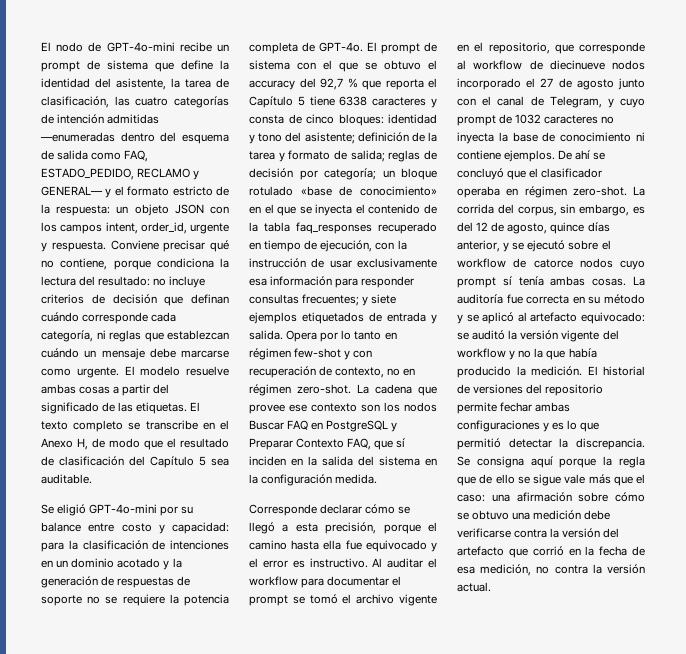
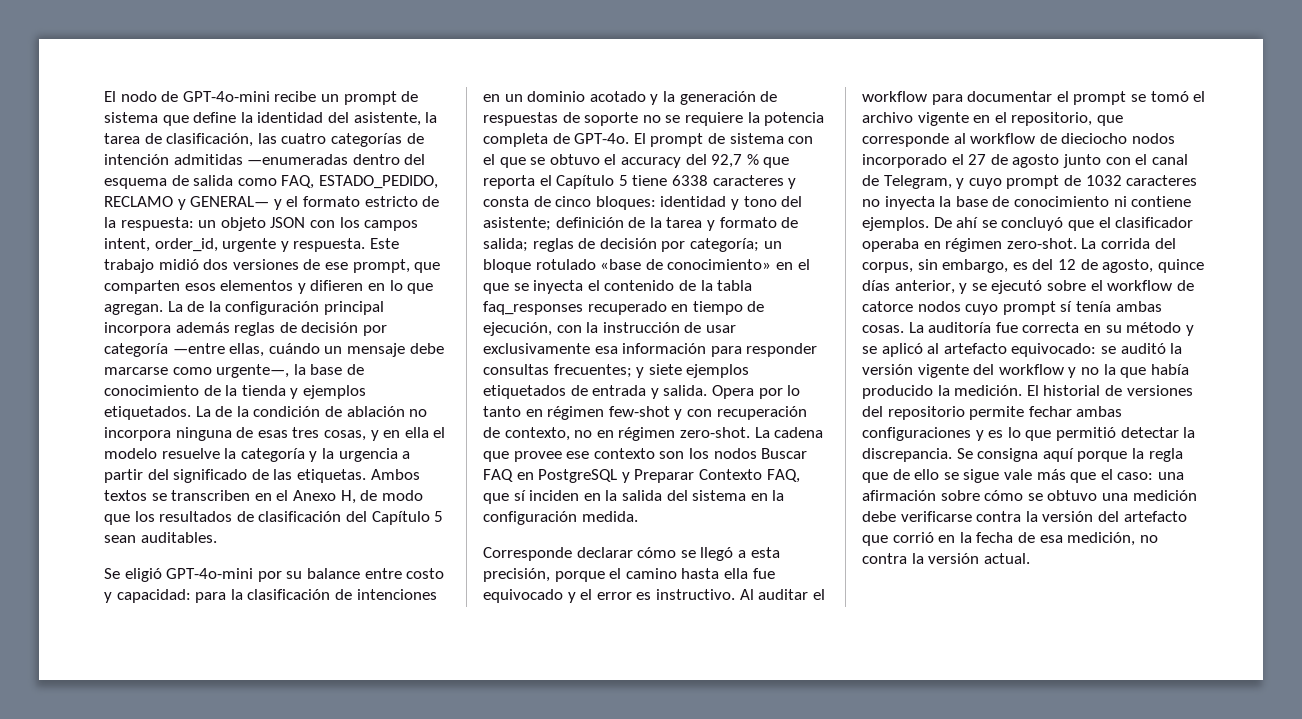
- Conviene precisar qué no contiene, porque condiciona la lectura del resultado: no incluye criterios de decisión que definan cuándo corresponde cada categoría, ni reglas que establezcan cuándo un mensaje debe marcarse como urgente. El modelo resuelve ambas cosas a partir del significado de las etiquetas.
+ Este trabajo midió dos versiones de ese prompt, que comparten esos elementos y difieren en lo que agregan. La de la configuración principal incorpora además reglas de decisión por categoría —entre ellas, cuándo un mensaje debe marcarse como urgente—, la base de conocimiento de la tienda y ejemplos etiquetados. La de la condición de ablación no incorpora ninguna de esas tres cosas, y en ella el modelo resuelve la categoría y la urgencia a partir del significado de las etiquetas.
- El texto completo se transcribe en el Anexo H, de modo que el resultado de clasificación del Capítulo 5 sea auditable.
+ Ambos textos se transcriben en el Anexo H, de modo que los resultados de clasificación del Capítulo 5 sean auditables.
- Al auditar el workflow para documentar el prompt se tomó el archivo vigente en el repositorio, que corresponde al workflow de diecinueve nodos incorporado el 27 de agosto junto con el canal de Telegram, y cuyo prompt de 1032 caracteres no inyecta la base de conocimiento ni contiene ejemplos.
+ Al auditar el workflow para documentar el prompt se tomó el archivo vigente en el repositorio, que corresponde al workflow de dieciocho nodos incorporado el 27 de agosto junto con el canal de Telegram, y cuyo prompt de 1032 caracteres no inyecta la base de conocimiento ni contiene ejemplos.

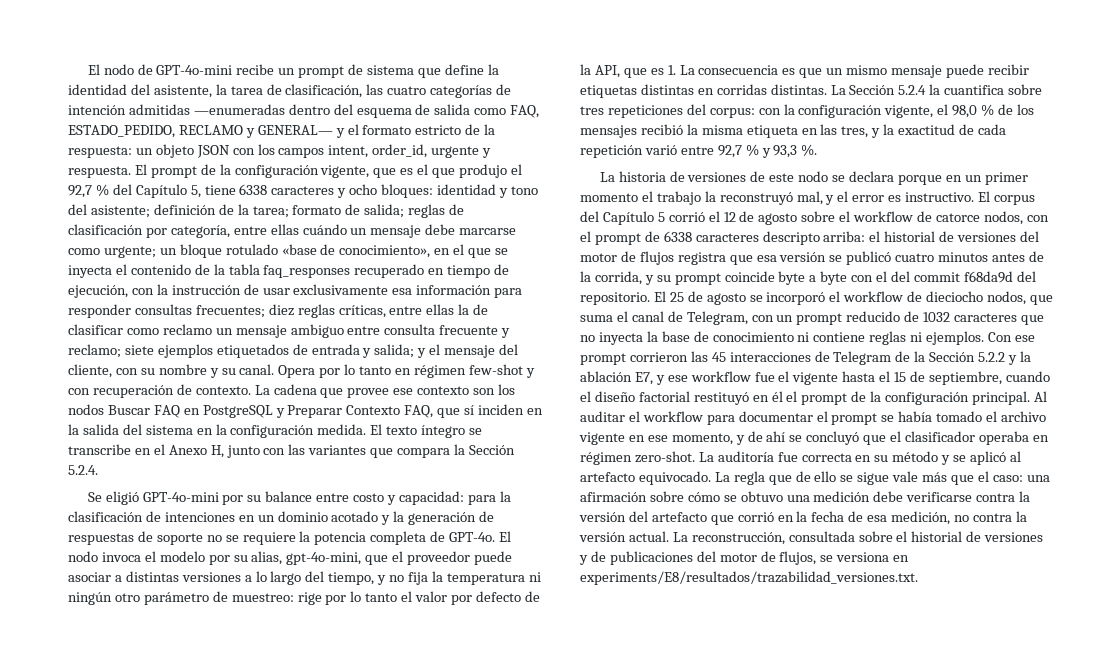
- Este trabajo midió dos versiones de ese prompt, que comparten esos elementos y difieren en lo que agregan. La de la configuración principal incorpora además reglas de decisión por categoría —entre ellas, cuándo un mensaje debe marcarse como urgente—, la base de conocimiento de la tienda y ejemplos etiquetados. La de la condición de ablación no incorpora ninguna de esas tres cosas, y en ella el modelo resuelve la categoría y la urgencia a partir del significado de las etiquetas. Ambos textos se transcriben en el Anexo H, de modo que los resultados de clasificación del Capítulo 5 sean auditables.
+ El prompt de la configuración vigente, que es el que produjo el 92,7 % del Capítulo 5, tiene 6338 caracteres y ocho bloques: identidad y tono del asistente; definición de la tarea; formato de salida; reglas de clasificación por categoría, entre ellas cuándo un mensaje debe marcarse como urgente; un bloque rotulado «base de conocimiento», en el que se inyecta el contenido de la tabla faq_responses recuperado en tiempo de ejecución, con la instrucción de usar exclusivamente esa información para responder consultas frecuentes; diez reglas críticas, entre ellas la de clasificar como reclamo un mensaje ambiguo entre consulta frecuente y reclamo; siete ejemplos etiquetados de entrada y salida; y el mensaje del cliente, con su nombre y su canal. Opera por lo tanto en régimen few-shot y con recuperación de contexto. La cadena que provee ese contexto son los nodos Buscar FAQ en PostgreSQL y Preparar Contexto FAQ, que sí inciden en la salida del sistema en la configuración medida. El texto íntegro se transcribe en el Anexo H, junto con las variantes que compara la Sección 5.2.4.
- El prompt de sistema con el que se obtuvo el accuracy del 92,7 % que reporta el Capítulo 5 tiene 6338 caracteres y consta de cinco bloques: identidad y tono del asistente; definición de la tarea y formato de salida; reglas de decisión por categoría; un bloque rotulado «base de conocimiento» en el que se inyecta el contenido de la tabla faq_responses recuperado en tiempo de ejecución, con la instrucción de usar exclusivamente esa información para responder consultas frecuentes; y siete ejemplos etiquetados de entrada y salida. Opera por lo tanto en régimen few-shot y con recuperación de contexto, no en régimen zero-shot. La cadena que provee ese contexto son los nodos Buscar FAQ en PostgreSQL y Preparar Contexto FAQ, que sí inciden en la salida del sistema en la configuración medida.
- Corresponde declarar cómo se llegó a esta precisión, porque el camino hasta ella fue equivocado y el error es instructivo.
+ El nodo invoca el modelo por su alias, gpt-4o-mini, que el proveedor puede asociar a distintas versiones a lo largo del tiempo, y no fija la temperatura ni ningún otro parámetro de muestreo: rige por lo tanto el valor por defecto de la API, que es 1. La consecuencia es que un mismo mensaje puede recibir etiquetas distintas en corridas distintas. La Sección 5.2.4 la cuantifica sobre tres repeticiones del corpus: con la configuración vigente, el 98,0 % de los mensajes recibió la misma etiqueta en las tres, y la exactitud de cada repetición varió entre 92,7 % y 93,3 %.
+ La historia de versiones de este nodo se declara porque en un primer momento el trabajo la reconstruyó mal, y el error es instructivo.
+ El corpus del Capítulo 5 corrió el 12 de agosto sobre el workflow de catorce nodos, con el prompt de 6338 caracteres descripto arriba: el historial de versiones del motor de flujos registra que esa versión se publicó cuatro minutos antes de la corrida, y su prompt coincide byte a byte con el del commit f68da9d del repositorio. El 25 de agosto se incorporó el workflow de dieciocho nodos, que suma el canal de Telegram, con un prompt reducido de 1032 caracteres que no inyecta la base de conocimiento ni contiene reglas ni ejemplos. Con ese prompt corrieron las 45 interacciones de Telegram de la Sección 5.2.2 y la ablación E7, y ese workflow fue el vigente hasta el 15 de septiembre, cuando el diseño factorial restituyó en él el prompt de la configuración principal.
- Al auditar el workflow para documentar el prompt se tomó el archivo vigente en el repositorio, que corresponde al workflow de dieciocho nodos incorporado el 27 de agosto junto con el canal de Telegram, y cuyo prompt de 1032 caracteres no inyecta la base de conocimiento ni contiene ejemplos. De ahí se concluyó que el clasificador operaba en régimen zero-shot.
+ Al auditar el workflow para documentar el prompt se había tomado el archivo vigente en ese momento, y de ahí se concluyó que el clasificador operaba en régimen zero-shot.
- La corrida del corpus, sin embargo, es del 12 de agosto, quince días anterior, y se ejecutó sobre el workflow de catorce nodos cuyo prompt sí tenía ambas cosas. La auditoría fue correcta en su método y se aplicó al artefacto equivocado: se auditó la versión vigente del workflow y no la que había producido la medición. El historial de versiones del repositorio permite fechar ambas configuraciones y es lo que permitió detectar la discrepancia. Se consigna aquí porque la regla que de ello se sigue vale más que el caso: una afirmación sobre cómo se obtuvo una medición debe verificarse contra la versión del artefacto que corrió en la fecha de esa medición, no contra la versión actual.
+ La auditoría fue correcta en su método y se aplicó al artefacto equivocado. La regla que de ello se sigue vale más que el caso: una afirmación sobre cómo se obtuvo una medición debe verificarse contra la versión del artefacto que corrió en la fecha de esa medición, no contra la versión actual.
+ La reconstrucción, consultada sobre el historial de versiones y de publicaciones del motor de flujos, se versiona en experiments/E8/resultados/trazabilidad_versiones.txt.

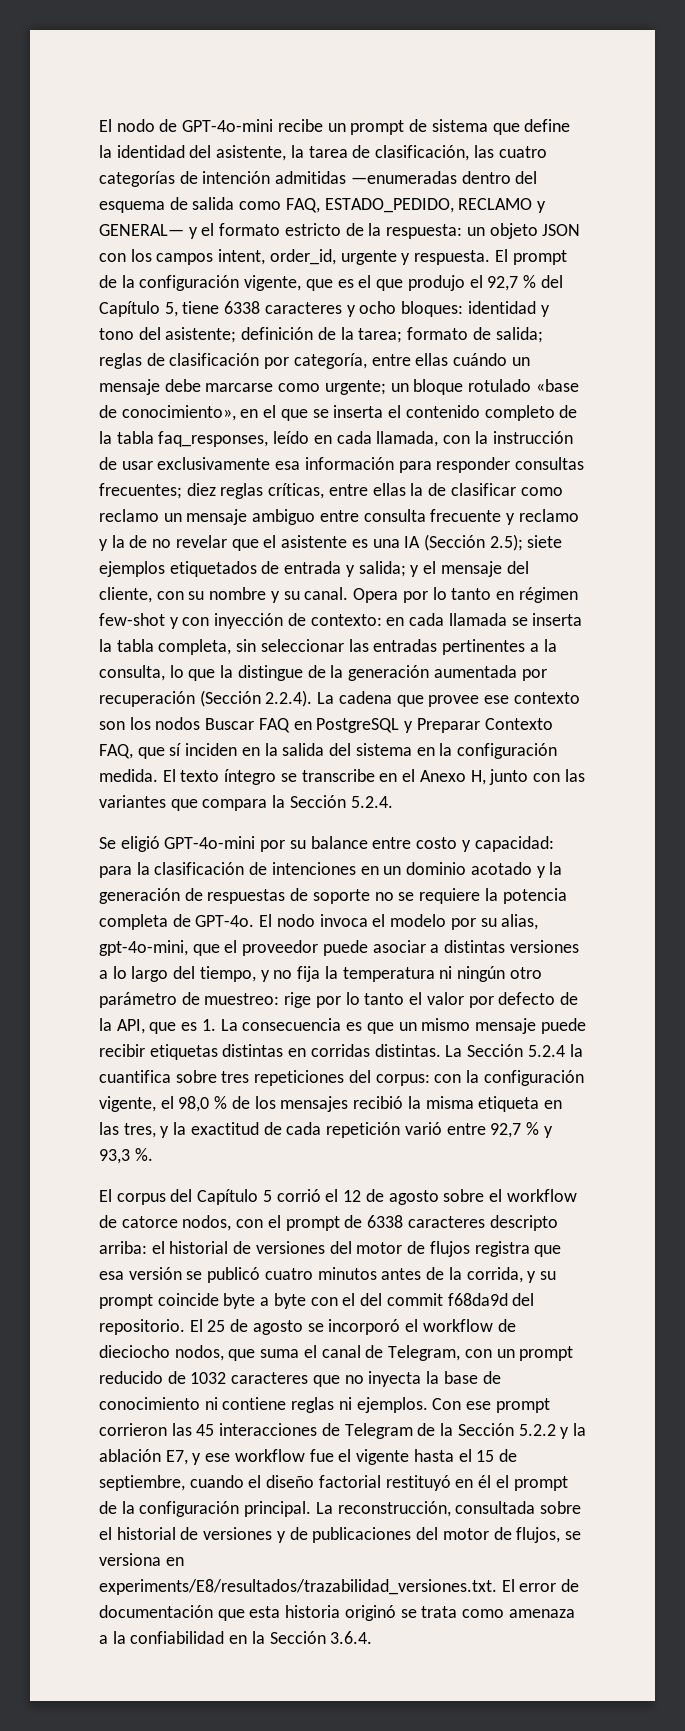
- un bloque rotulado «base de conocimiento», en el que se inyecta el contenido de la tabla faq_responses recuperado en tiempo de ejecución, con la instrucción de usar exclusivamente esa información para responder consultas frecuentes;
+ un bloque rotulado «base de conocimiento», en el que se inserta el contenido completo de la tabla faq_responses, leído en cada llamada, con la instrucción de usar exclusivamente esa información para responder consultas frecuentes;
- diez reglas críticas, entre ellas la de clasificar como reclamo un mensaje ambiguo entre consulta frecuente y reclamo;
+ diez reglas críticas, entre ellas la de clasificar como reclamo un mensaje ambiguo entre consulta frecuente y reclamo y la de no revelar que el asistente es una IA (Sección 2.5);
- Opera por lo tanto en régimen few-shot y con recuperación de contexto. La cadena que provee ese contexto son los nodos Buscar FAQ en PostgreSQL y Preparar Contexto FAQ, que sí inciden en la salida del sistema en la configuración medida.
+ Opera por lo tanto en régimen few-shot y con inyección de contexto: en cada llamada se inserta la tabla completa, sin seleccionar las entradas pertinentes a la consulta, lo que la distingue de la generación aumentada por recuperación (Sección 2.2.4). La cadena que provee ese contexto son los nodos Buscar FAQ en PostgreSQL y Preparar Contexto FAQ, que sí inciden en la salida del sistema en la configuración medida.
- La historia de versiones de este nodo se declara porque en un primer momento el trabajo la reconstruyó mal, y el error es instructivo.
- Al auditar el workflow para documentar el prompt se había tomado el archivo vigente en ese momento, y de ahí se concluyó que el clasificador operaba en régimen zero-shot. La auditoría fue correcta en su método y se aplicó al artefacto equivocado. La regla que de ello se sigue vale más que el caso: una afirmación sobre cómo se obtuvo una medición debe verificarse contra la versión del artefacto que corrió en la fecha de esa medición, no contra la versión actual.
- La reconstrucción, consultada sobre el historial de versiones y de publicaciones del motor de flujos, se versiona en experiments/E8/resultados/trazabilidad_versiones.txt.
+ La reconstrucción, consultada sobre el historial de versiones y de publicaciones del motor de flujos, se versiona en experiments/E8/resultados/trazabilidad_versiones.txt. El error de documentación que esta historia originó se trata como amenaza a la confiabilidad en la Sección 3.6.4.

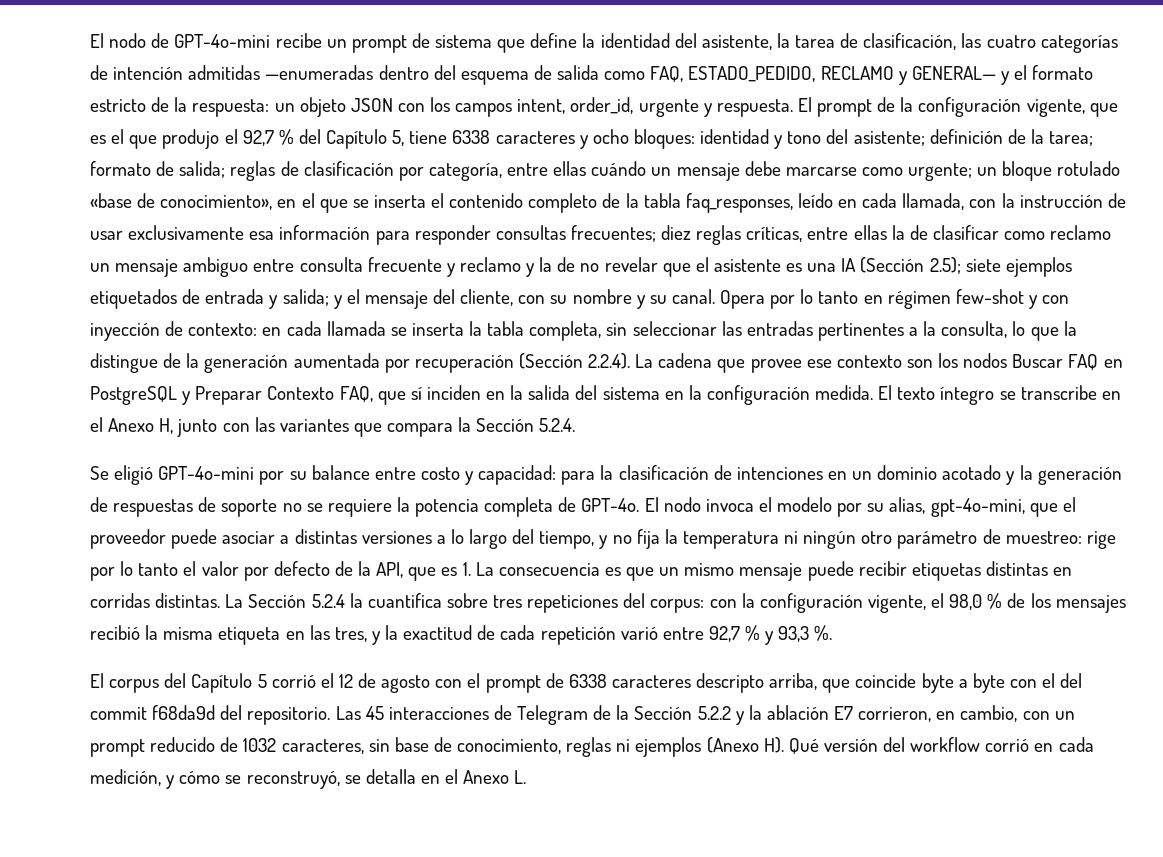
- El corpus del Capítulo 5 corrió el 12 de agosto sobre el workflow de catorce nodos, con el prompt de 6338 caracteres descripto arriba: el historial de versiones del motor de flujos registra que esa versión se publicó cuatro minutos antes de la corrida, y su prompt coincide byte a byte con el del commit f68da9d del repositorio.
+ El corpus del Capítulo 5 corrió el 12 de agosto con el prompt de 6338 caracteres descripto arriba, que coincide byte a byte con el del commit f68da9d del repositorio.
- El 25 de agosto se incorporó el workflow de dieciocho nodos, que suma el canal de Telegram, con un prompt reducido de 1032 caracteres que no inyecta la base de conocimiento ni contiene reglas ni ejemplos. Con ese prompt corrieron las 45 interacciones de Telegram de la Sección 5.2.2 y la ablación E7, y ese workflow fue el vigente hasta el 15 de septiembre, cuando el diseño factorial restituyó en él el prompt de la configuración principal. La reconstrucción, consultada sobre el historial de versiones y de publicaciones del motor de flujos, se versiona en experiments/E8/resultados/trazabilidad_versiones.txt. El error de documentación que esta historia originó se trata como amenaza a la confiabilidad en la Sección 3.6.4.
+ Las 45 interacciones de Telegram de la Sección 5.2.2 y la ablación E7 corrieron, en cambio, con un prompt reducido de 1032 caracteres, sin base de conocimiento, reglas ni ejemplos (Anexo H). Qué versión del workflow corrió en cada medición, y cómo se reconstruyó, se detalla en el Anexo L.

